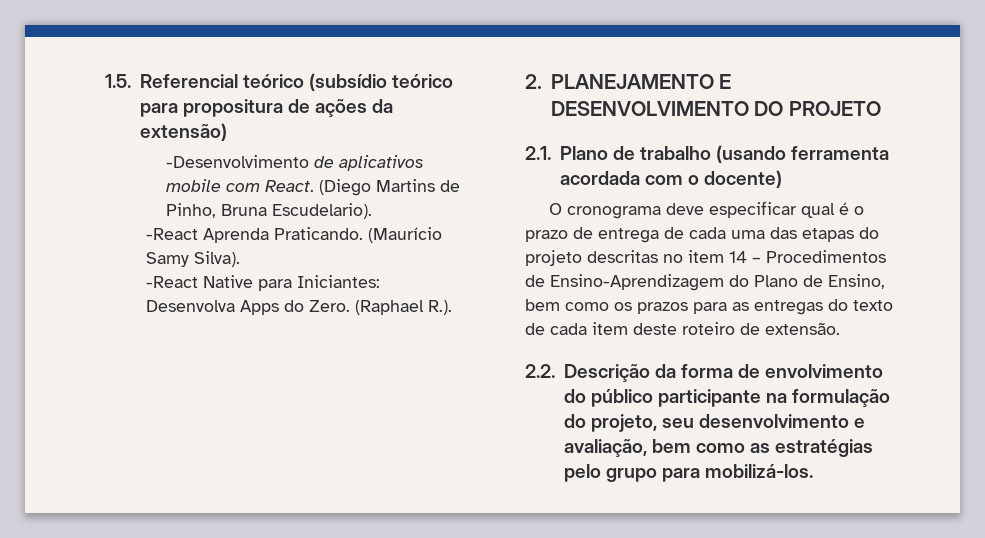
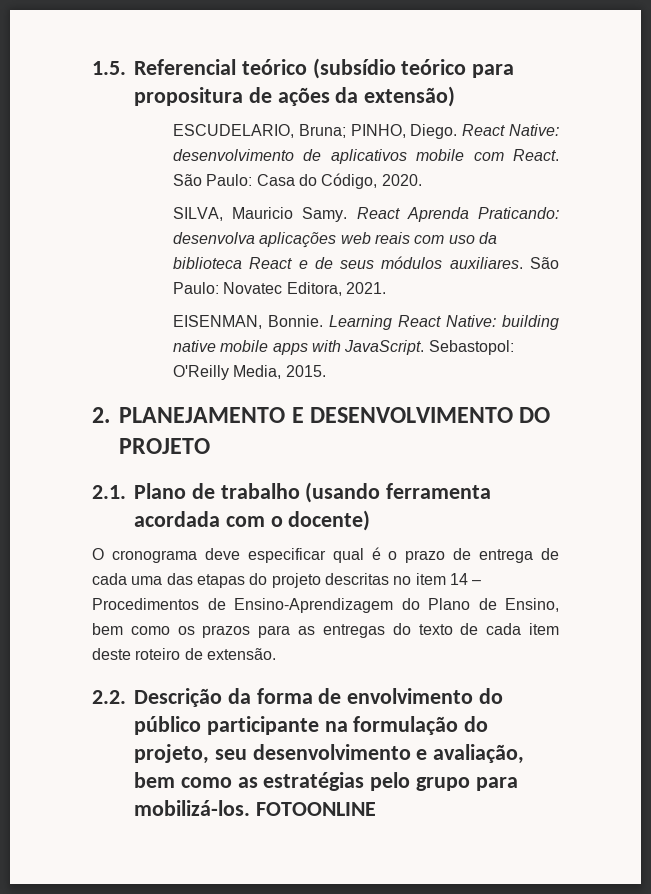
- -Desenvolvimento de aplicativos mobile com React.
+ ESCUDELARIO, Bruna; PINHO, Diego. React Native: desenvolvimento de aplicativos mobile com React.
- (Diego Martins de Pinho, Bruna Escudelario).
- -React Aprenda Praticando. (Maurício Samy Silva).
- -React Native para Iniciantes: Desenvolva Apps do Zero. (Raphael R.).
+ São Paulo: Casa do Código, 2020.
+ SILVA, Mauricio Samy. React Aprenda Praticando: desenvolva aplicações web reais com uso da biblioteca React e de seus módulos auxiliares. São Paulo: Novatec Editora, 2021.
+ EISENMAN, Bonnie. Learning React Native: building native mobile apps with JavaScript. Sebastopol: O'Reilly Media, 2015.
+ FOTOONLINE

